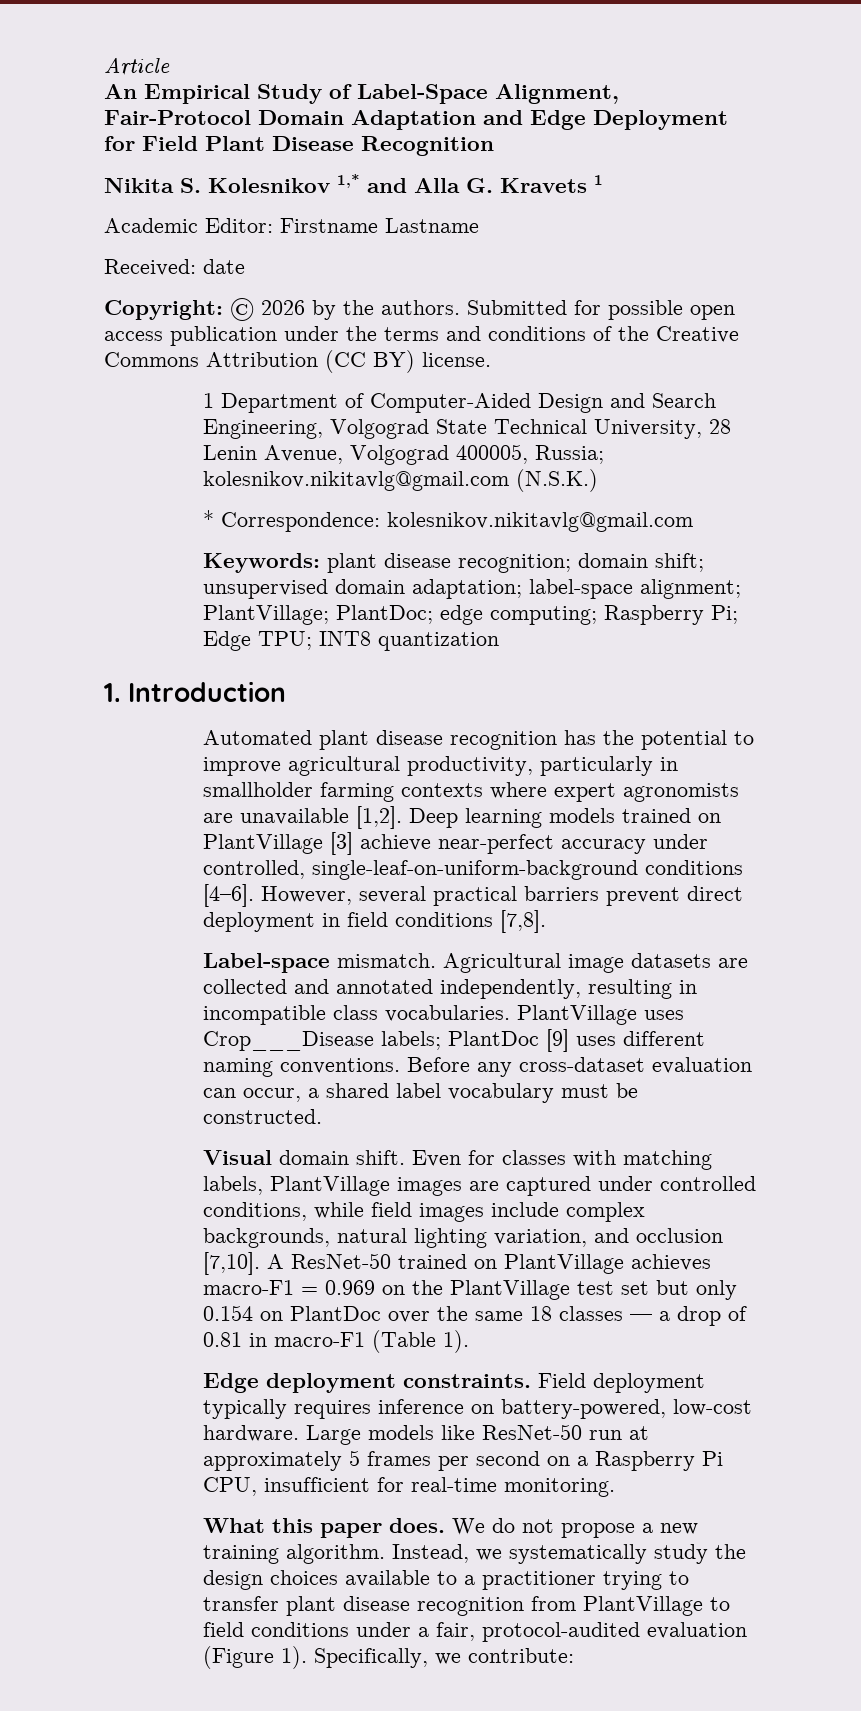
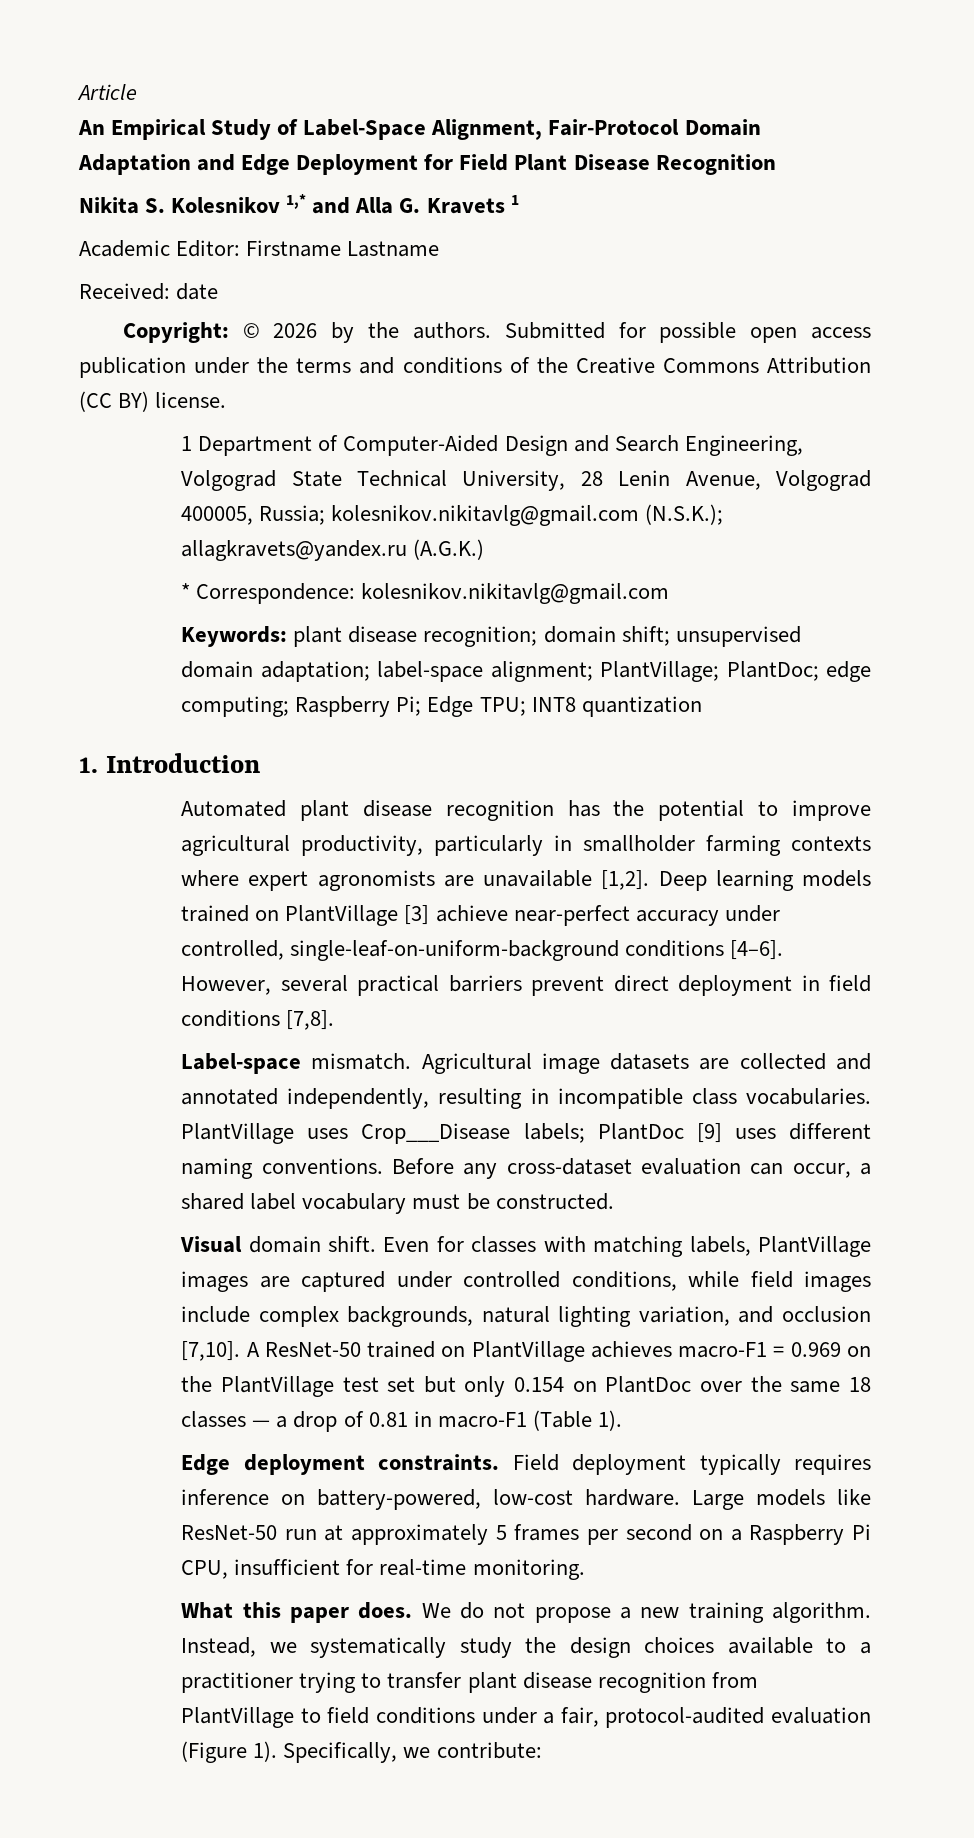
- 1 Department of Computer-Aided Design and Search Engineering, Volgograd State Technical University, 28 Lenin Avenue, Volgograd 400005, Russia; kolesnikov.nikitavlg@gmail.com (N.S.K.)
+ 1 Department of Computer-Aided Design and Search Engineering, Volgograd State Technical University, 28 Lenin Avenue, Volgograd 400005, Russia; kolesnikov.nikitavlg@gmail.com (N.S.K.); allagkravets@yandex.ru (A.G.K.)

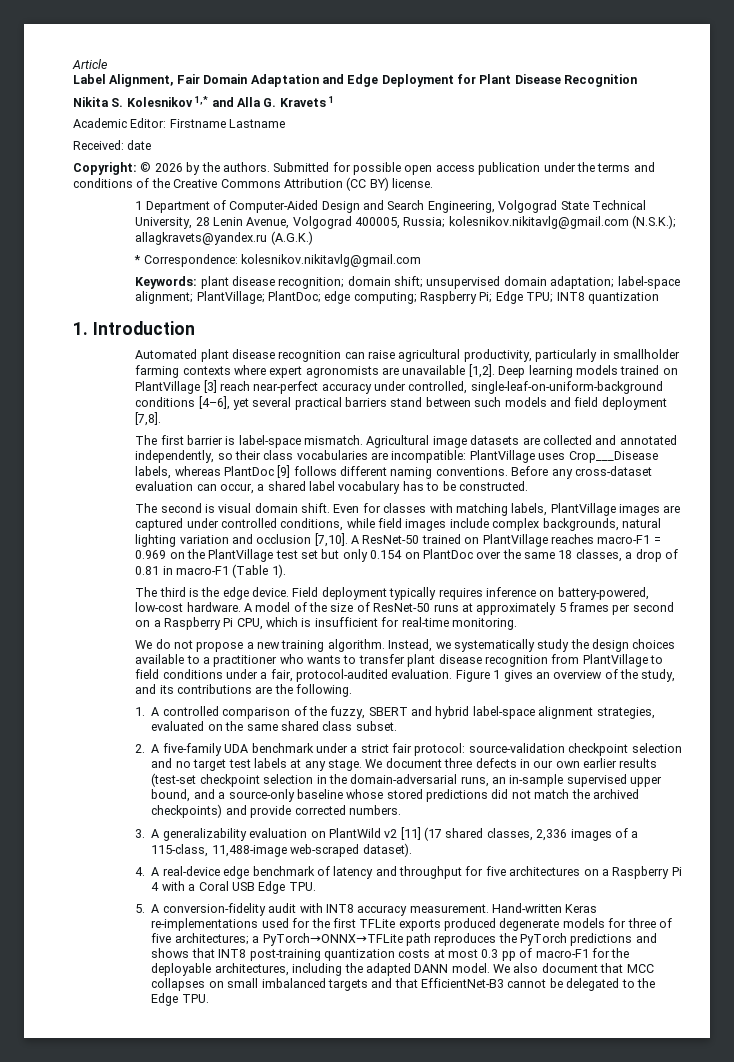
- An Empirical Study of Label-Space Alignment, Fair-Protocol Domain Adaptation and Edge Deployment for Field Plant Disease Recognition
+ Label Alignment, Fair Domain Adaptation and Edge Deployment for Plant Disease Recognition
- Automated plant disease recognition has the potential to improve agricultural productivity, particularly in smallholder farming contexts where expert agronomists are unavailable [1,2].
+ Automated plant disease recognition can raise agricultural productivity, particularly in smallholder farming contexts where expert agronomists are unavailable [1,2].
- Deep learning models trained on PlantVillage [3] achieve near-perfect accuracy under controlled, single-leaf-on-uniform-background conditions [4–6]. However, several practical barriers prevent direct deployment in field conditions [7,8].
- Label-space mismatch.
+ Deep learning models trained on PlantVillage [3] reach near-perfect accuracy under controlled, single-leaf-on-uniform-background conditions [4–6], yet several practical barriers stand between such models and field deployment [7,8].
+ The first barrier is label-space mismatch.
- Agricultural image datasets are collected and annotated independently, resulting in incompatible class vocabularies. PlantVillage uses Crop___Disease labels; PlantDoc [9] uses different naming conventions.
+ Agricultural image datasets are collected and annotated independently, so their class vocabularies are incompatible: PlantVillage uses Crop___Disease labels, whereas PlantDoc [9] follows different naming conventions.
- Before any cross-dataset evaluation can occur, a shared label vocabulary must be constructed.
+ Before any cross-dataset evaluation can occur, a shared label vocabulary has to be constructed.
- Visual domain shift.
+ The second is visual domain shift.
- Even for classes with matching labels, PlantVillage images are captured under controlled conditions, while field images include complex backgrounds, natural lighting variation, and occlusion [7,10].
+ Even for classes with matching labels, PlantVillage images are captured under controlled conditions, while field images include complex backgrounds, natural lighting variation and occlusion [7,10].
- A ResNet-50 trained on PlantVillage achieves macro-F1 = 0.969 on the PlantVillage test set but only 0.154 on PlantDoc over the same 18 classes — a drop of 0.81 in macro-F1 (Table 1).
+ A ResNet-50 trained on PlantVillage reaches macro-F1 = 0.969 on the PlantVillage test set but only 0.154 on PlantDoc over the same 18 classes, a drop of 0.81 in macro-F1 (Table 1).
- Edge deployment constraints.
+ The third is the edge device.
- Large models like ResNet-50 run at approximately 5 frames per second on a Raspberry Pi CPU, insufficient for real-time monitoring.
+ A model of the size of ResNet-50 runs at approximately 5 frames per second on a Raspberry Pi CPU, which is insufficient for real-time monitoring.
- What this paper does.
- Instead, we systematically study the design choices available to a practitioner trying to transfer plant disease recognition from PlantVillage to field conditions under a fair, protocol-audited evaluation (Figure 1). Specifically, we contribute:
+ Instead, we systematically study the design choices available to a practitioner who wants to transfer plant disease recognition from PlantVillage to field conditions under a fair, protocol-audited evaluation. Figure 1 gives an overview of the study, and its contributions are the following.
+ 1. A controlled comparison of the fuzzy, SBERT and hybrid label-space alignment strategies, evaluated on the same shared class subset.
+ 2. A five-family UDA benchmark under a strict fair protocol: source-validation checkpoint selection and no target test labels at any stage. We document three defects in our own earlier results (test-set checkpoint selection in the domain-adversarial runs, an in-sample supervised upper bound, and a source-only baseline whose stored predictions did not match the archived checkpoints) and provide corrected numbers.
+ 3. A generalizability evaluation on PlantWild v2 [11] (17 shared classes, 2,336 images of a 115-class, 11,488-image web-scraped dataset).
+ 4. A real-device edge benchmark of latency and throughput for five architectures on a Raspberry Pi 4 with a Coral USB Edge TPU.
+ 5. A conversion-fidelity audit with INT8 accuracy measurement. Hand-written Keras re-implementations used for the first TFLite exports produced degenerate models for three of five architectures; a PyTorch→ONNX→TFLite path reproduces the PyTorch predictions and shows that INT8 post-training quantization costs at most 0.3 pp of macro-F1 for the deployable architectures, including the adapted DANN model. We also document that MCC collapses on small imbalanced targets and that EfficientNet-B3 cannot be delegated to the Edge TPU.

